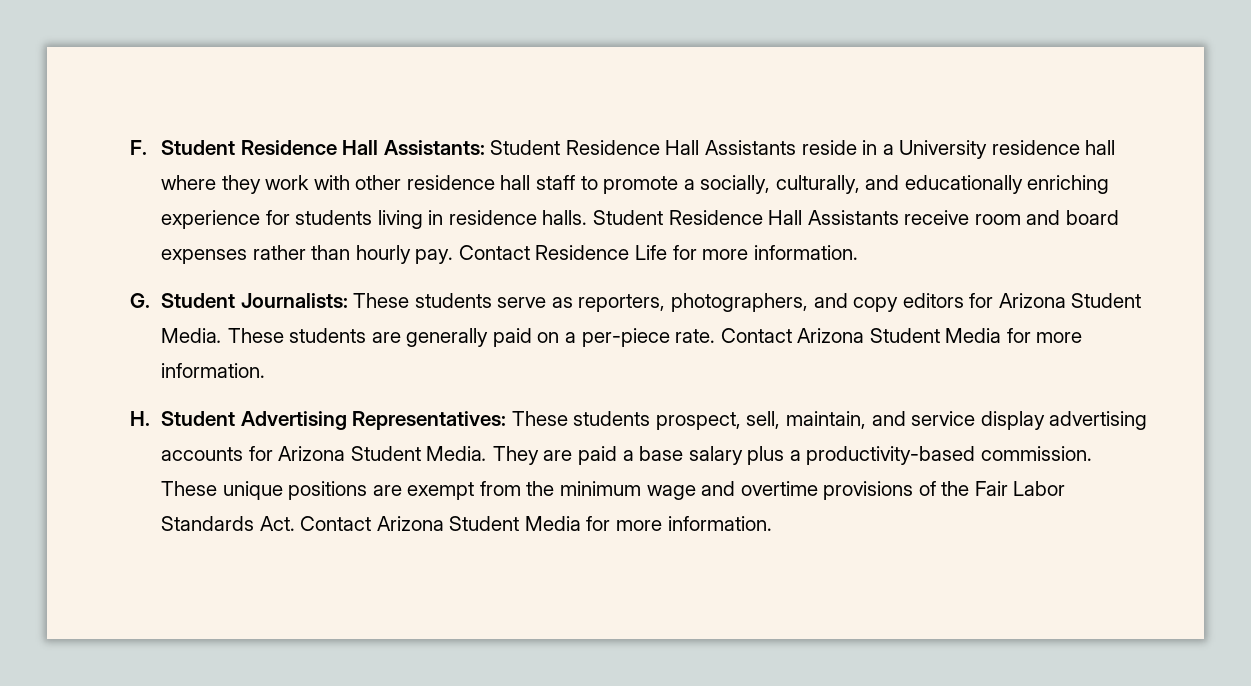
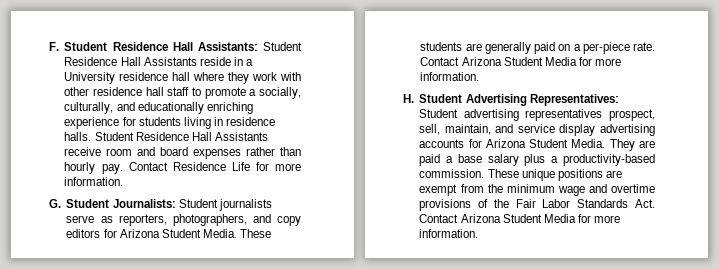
- G. Student Journalists: These students serve as reporters, photographers, and copy editors for Arizona Student Media.
+ G. Student Journalists: Student journalists serve as reporters, photographers, and copy editors for Arizona Student Media.
- H. Student Advertising Representatives: These students prospect, sell, maintain, and service display advertising accounts for Arizona Student Media.
+ H. Student Advertising Representatives: Student advertising representatives prospect, sell, maintain, and service display advertising accounts for Arizona Student Media.

